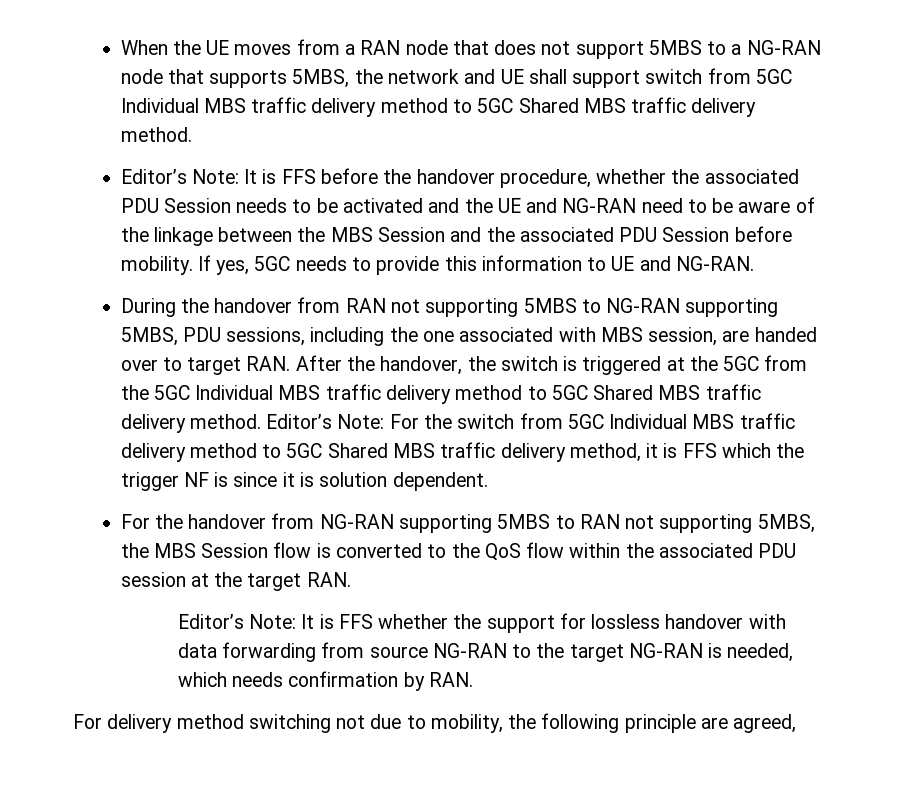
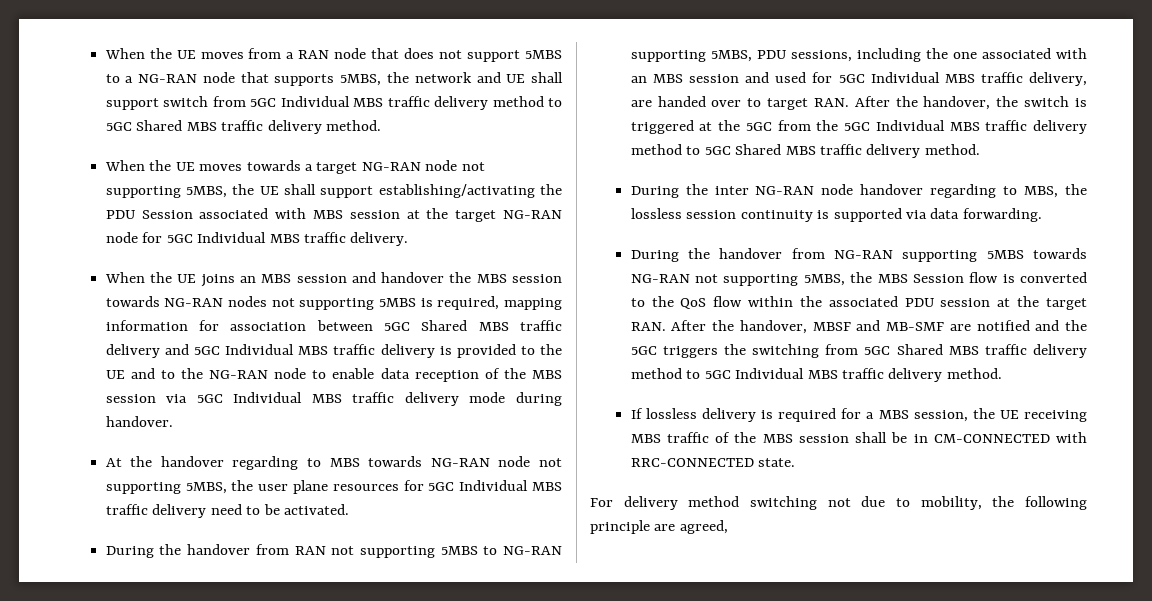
- Editor’s Note: It is FFS before the handover procedure, whether the associated PDU Session needs to be activated and the UE and NG-RAN need to be aware of the linkage between the MBS Session and the associated PDU Session before mobility. If yes, 5GC needs to provide this information to UE and NG-RAN.
+ When the UE moves towards a target NG-RAN node not supporting 5MBS, the UE shall support establishing/activating the PDU Session associated with MBS session at the target NG-RAN node for 5GC Individual MBS traffic delivery.
+ When the UE joins an MBS session and handover the MBS session towards NG-RAN nodes not supporting 5MBS is required, mapping information for association between 5GC Shared MBS traffic delivery and 5GC Individual MBS traffic delivery is provided to the UE and to the NG-RAN node to enable data reception of the MBS session via 5GC Individual MBS traffic delivery mode during handover.
+ At the handover regarding to MBS towards NG-RAN node not supporting 5MBS, the user plane resources for 5GC Individual MBS traffic delivery need to be activated.
- During the handover from RAN not supporting 5MBS to NG-RAN supporting 5MBS, PDU sessions, including the one associated with MBS session, are handed over to target RAN. After the handover, the switch is triggered at the 5GC from the 5GC Individual MBS traffic delivery method to 5GC Shared MBS traffic delivery method. Editor’s Note: For the switch from 5GC Individual MBS traffic delivery method to 5GC Shared MBS traffic delivery method, it is FFS which the trigger NF is since it is solution dependent.
- For the handover from NG-RAN supporting 5MBS to RAN not supporting 5MBS, the MBS Session flow is converted to the QoS flow within the associated PDU session at the target RAN.
- Editor’s Note: It is FFS whether the support for lossless handover with data forwarding from source NG-RAN to the target NG-RAN is needed, which needs confirmation by RAN.
+ During the handover from RAN not supporting 5MBS to NG-RAN supporting 5MBS, PDU sessions, including the one associated with an MBS session and used for 5GC Individual MBS traffic delivery, are handed over to target RAN. After the handover, the switch is triggered at the 5GC from the 5GC Individual MBS traffic delivery method to 5GC Shared MBS traffic delivery method.
+ During the inter NG-RAN node handover regarding to MBS, the lossless session continuity is supported via data forwarding.
+ During the handover from NG-RAN supporting 5MBS towards NG-RAN not supporting 5MBS, the MBS Session flow is converted to the QoS flow within the associated PDU session at the target RAN. After the handover, MBSF and MB-SMF are notified and the 5GC triggers the switching from 5GC Shared MBS traffic delivery method to 5GC Individual MBS traffic delivery method.
+ If lossless delivery is required for a MBS session, the UE receiving MBS traffic of the MBS session shall be in CM-CONNECTED with RRC-CONNECTED state.

